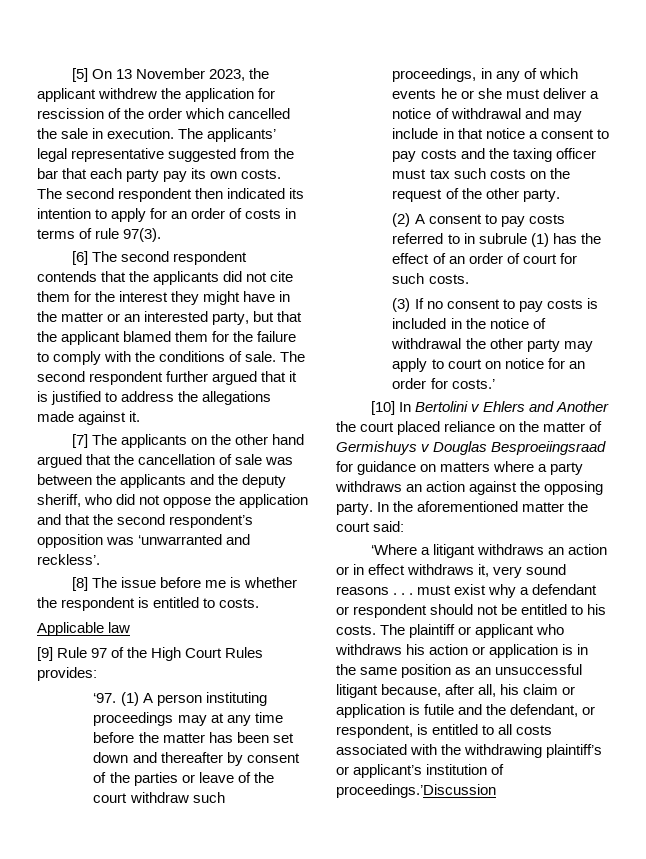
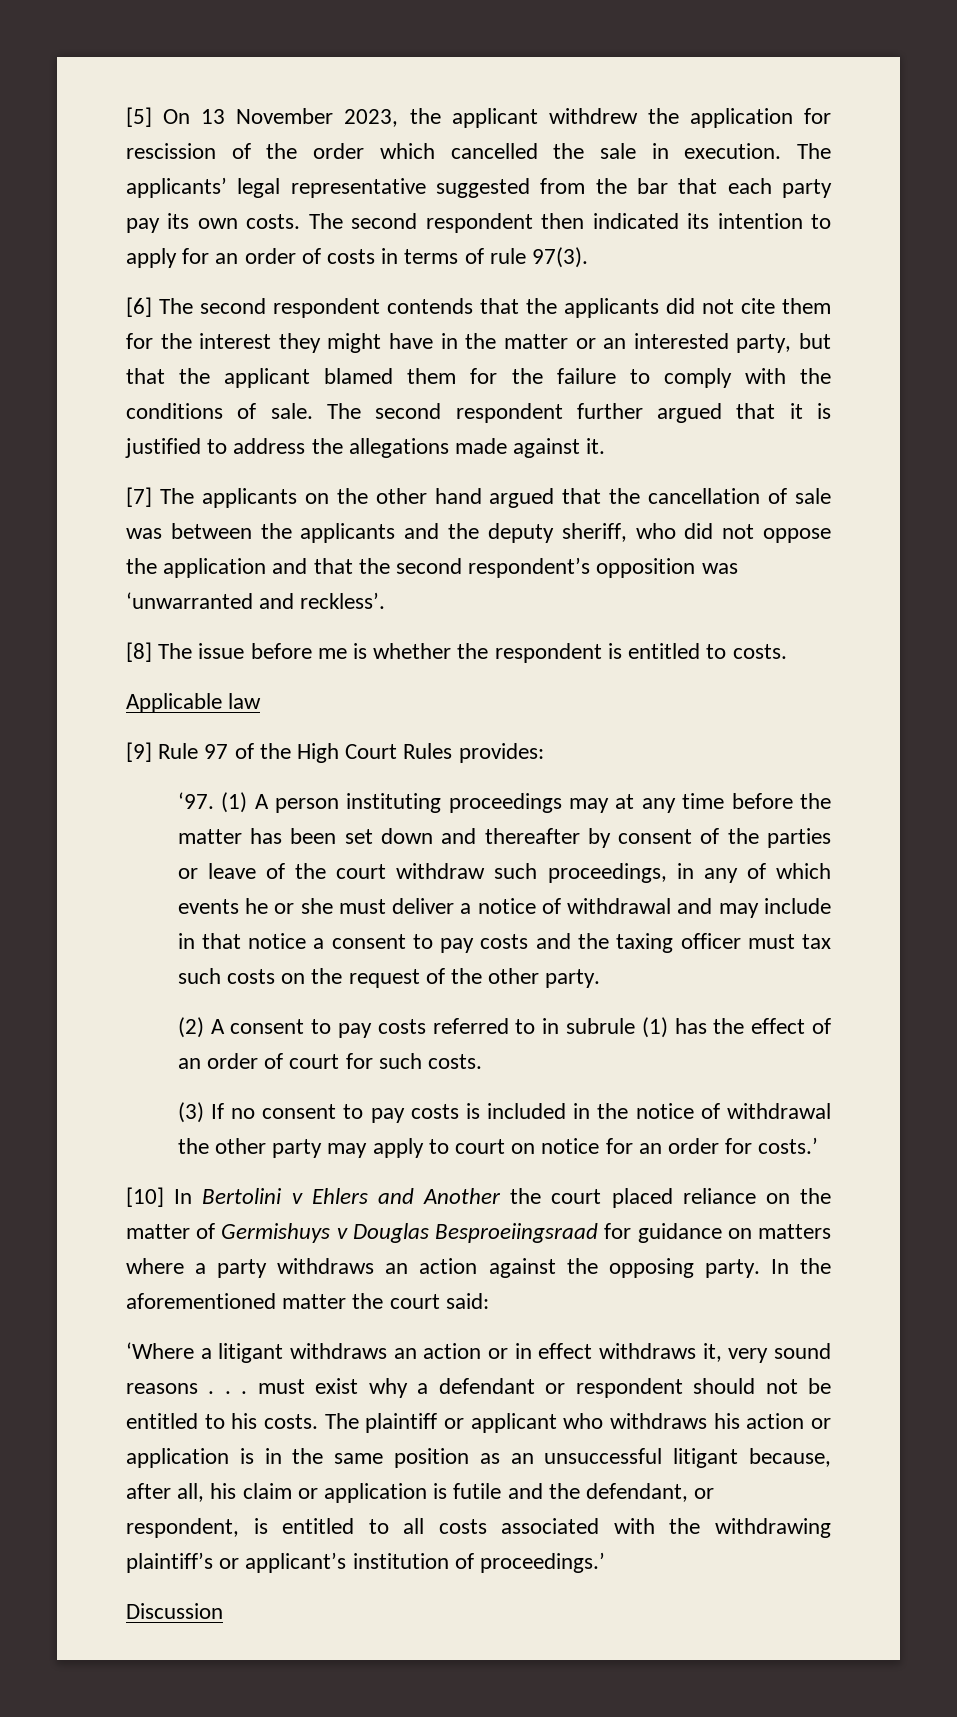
- The plaintiff or applicant who withdraws his action or application is in the same position as an unsuccessful litigant because, after all, his claim or application is futile and the defendant, or respondent, is entitled to all costs associated with the withdrawing plaintiff’s or applicant’s institution of proceedings.’Discussion
+ The plaintiff or applicant who withdraws his action or application is in the same position as an unsuccessful litigant because, after all, his claim or application is futile and the defendant, or respondent, is entitled to all costs associated with the withdrawing plaintiff’s or applicant’s institution of proceedings.’
+ Discussion

